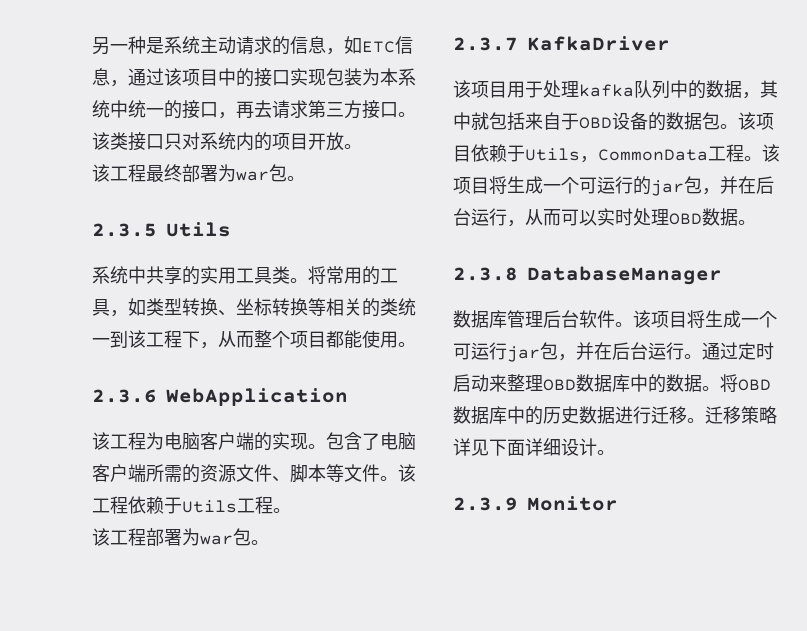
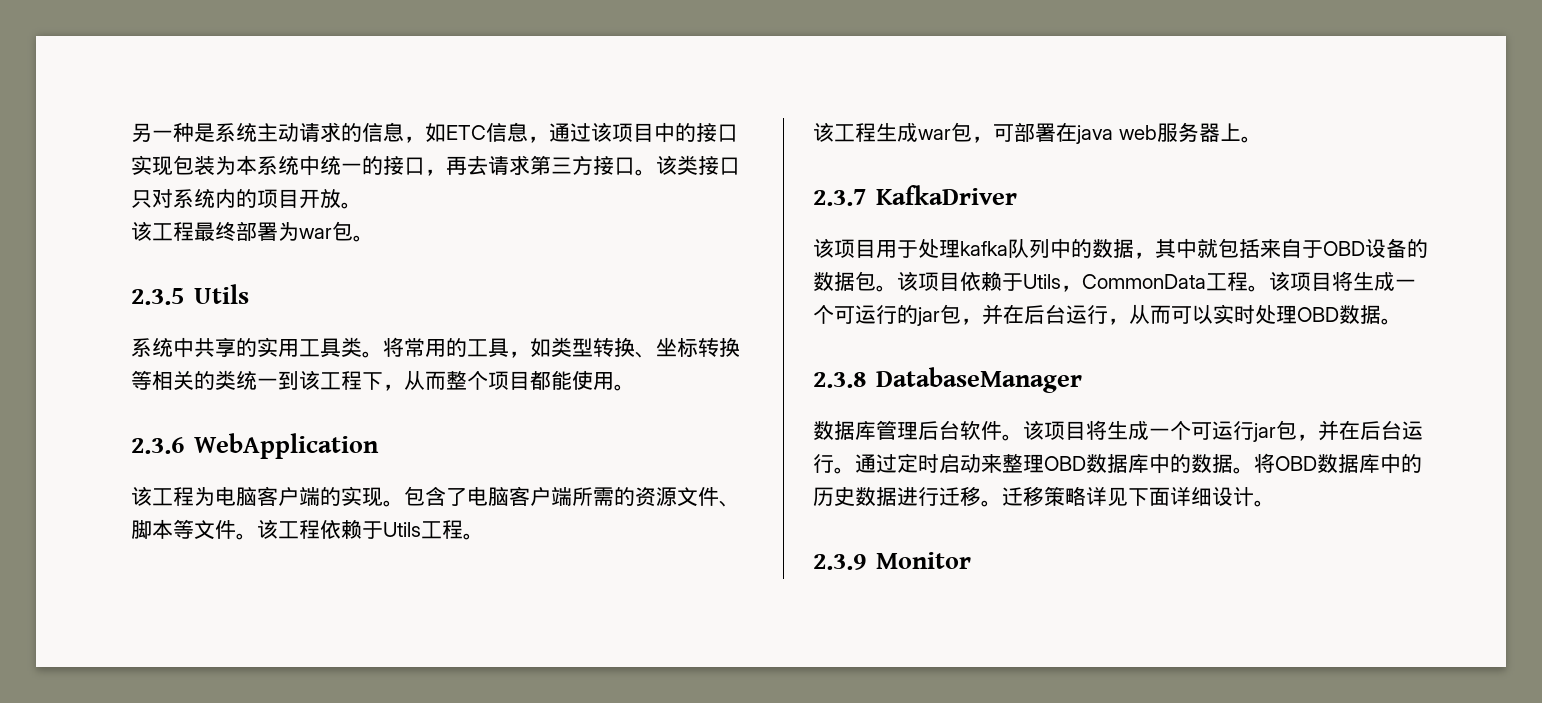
- 该工程部署为war包。
+ 该工程生成war包，可部署在java web服务器上。

